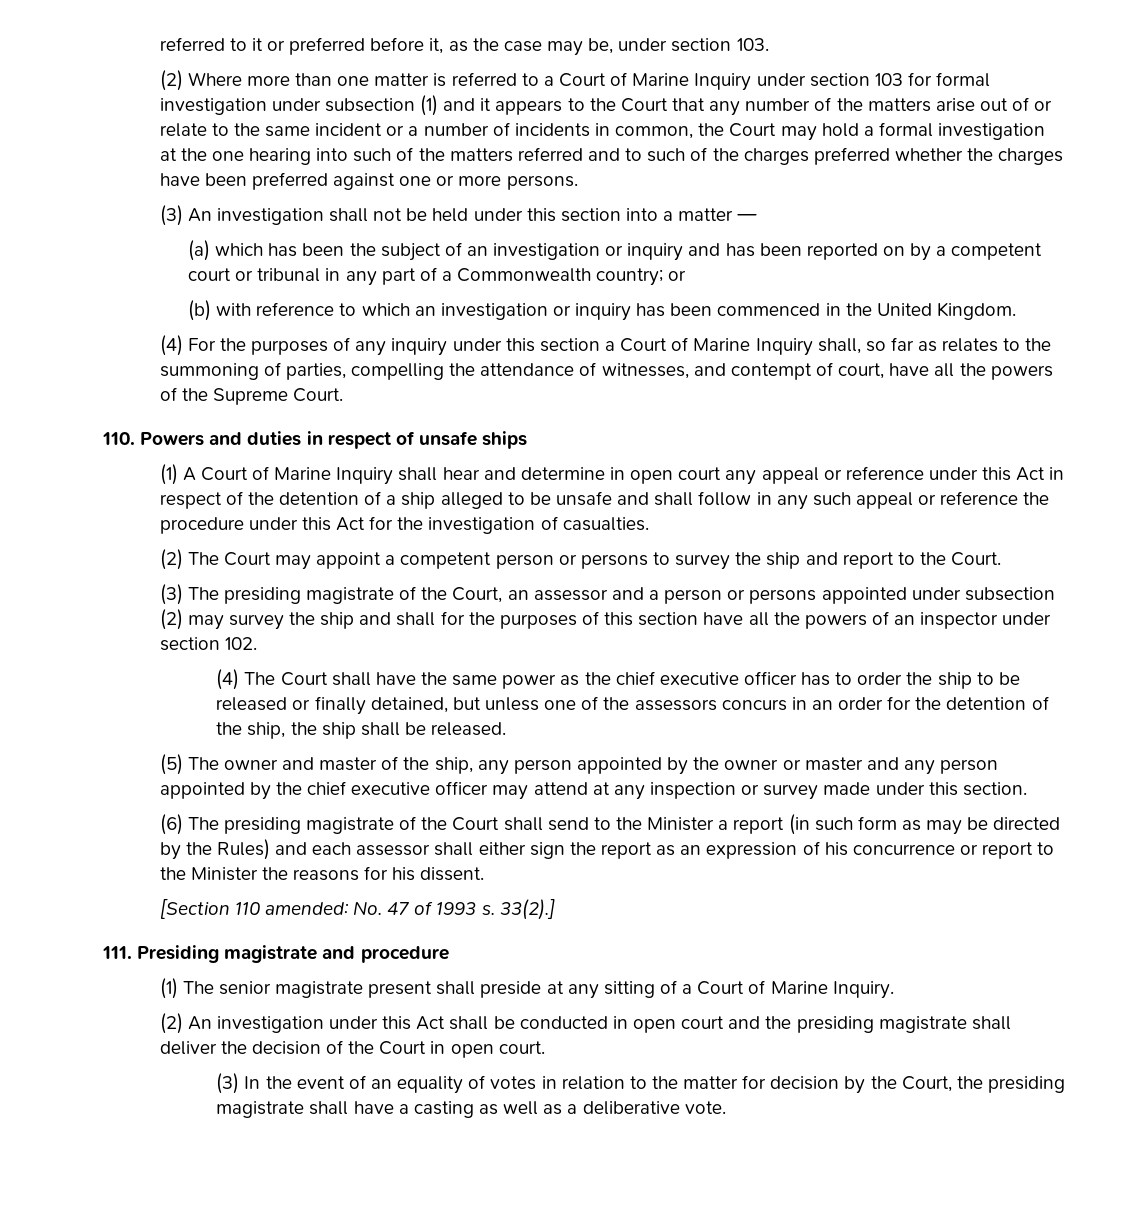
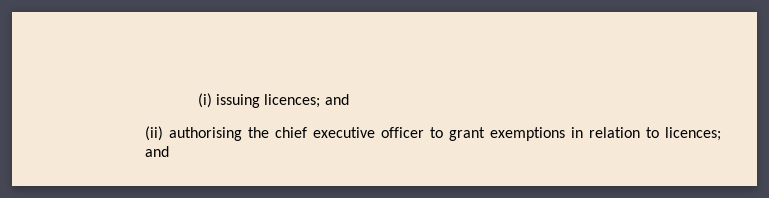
- referred to it or preferred before it, as the case may be, under section 103.
- (2) Where more than one matter is referred to a Court of Marine Inquiry under section 103 for formal investigation under subsection (1) and it appears to the Court that any number of the matters arise out of or relate to the same incident or a number of incidents in common, the Court may hold a formal investigation at the one hearing into such of the matters referred and to such of the charges preferred whether the charges have been preferred against one or more persons.
- (3) An investigation shall not be held under this section into a matter —
- (a) which has been the subject of an investigation or inquiry and has been reported on by a competent court or tribunal in any part of a Commonwealth country; or
- (b) with reference to which an investigation or inquiry has been commenced in the United Kingdom.
- (4) For the purposes of any inquiry under this section a Court of Marine Inquiry shall, so far as relates to the summoning of parties, compelling the attendance of witnesses, and contempt of court, have all the powers of the Supreme Court.
- 110. Powers and duties in respect of unsafe ships
- (1) A Court of Marine Inquiry shall hear and determine in open court any appeal or reference under this Act in respect of the detention of a ship alleged to be unsafe and shall follow in any such appeal or reference the procedure under this Act for the investigation of casualties.
- (2) The Court may appoint a competent person or persons to survey the ship and report to the Court.
- (3) The presiding magistrate of the Court, an assessor and a person or persons appointed under subsection (2) may survey the ship and shall for the purposes of this section have all the powers of an inspector under section 102.
- (4) The Court shall have the same power as the chief executive officer has to order the ship to be released or finally detained, but unless one of the assessors concurs in an order for the detention of the ship, the ship shall be released.
- (5) The owner and master of the ship, any person appointed by the owner or master and any person appointed by the chief executive officer may attend at any inspection or survey made under this section.
- (6) The presiding magistrate of the Court shall send to the Minister a report (in such form as may be directed by the Rules) and each assessor shall either sign the report as an expression of his concurrence or report to the Minister the reasons for his dissent.
- [Section 110 amended: No. 47 of 1993 s. 33(2).]
- 111. Presiding magistrate and procedure
- (1) The senior magistrate present shall preside at any sitting of a Court of Marine Inquiry.
- (2) An investigation under this Act shall be conducted in open court and the presiding magistrate shall deliver the decision of the Court in open court.
- (3) In the event of an equality of votes in relation to the matter for decision by the Court, the presiding magistrate shall have a casting as well as a deliberative vote.
+ (i) issuing licences; and
+ (ii) authorising the chief executive officer to grant exemptions in relation to licences; and

